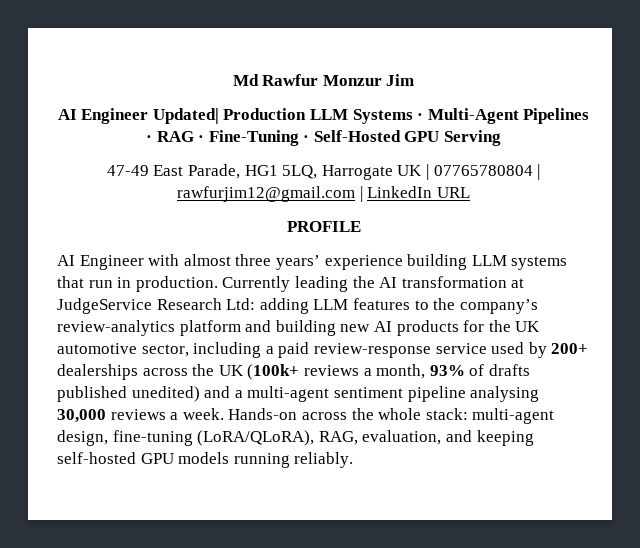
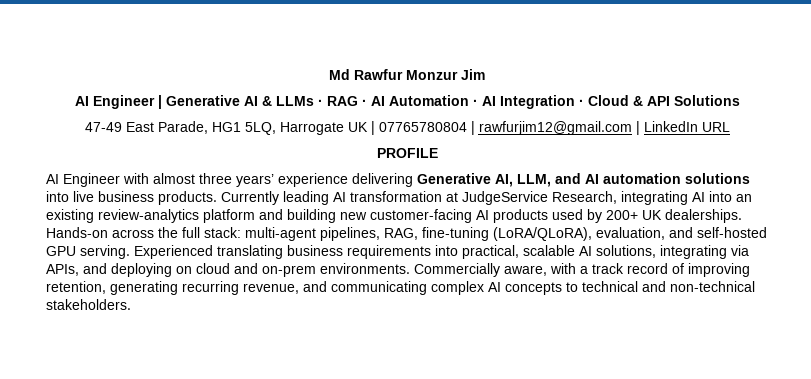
- AI Engineer Updated| Production LLM Systems · Multi-Agent Pipelines · RAG · Fine-Tuning · Self-Hosted GPU Serving
+ AI Engineer | Generative AI & LLMs · RAG · AI Automation · AI Integration · Cloud & API Solutions
- AI Engineer with almost three years’ experience building LLM systems that run in production.
+ AI Engineer with almost three years’ experience delivering Generative AI, LLM, and AI automation solutions into live business products.
- Currently leading the AI transformation at JudgeService Research Ltd: adding LLM features to the company’s review-analytics platform and building new AI products for the UK automotive sector, including a paid review-response service used by 200+ dealerships across the UK (100k+ reviews a month, 93% of drafts published unedited) and a multi-agent sentiment pipeline analysing 30,000 reviews a week.
+ Currently leading AI transformation at JudgeService Research, integrating AI into an existing review-analytics platform and building new customer-facing AI products used by 200+ UK dealerships.
- Hands-on across the whole stack: multi-agent design, fine-tuning (LoRA/QLoRA), RAG, evaluation, and keeping self-hosted GPU models running reliably.
+ Hands-on across the full stack: multi-agent pipelines, RAG, fine-tuning (LoRA/QLoRA), evaluation, and self-hosted GPU serving. Experienced translating business requirements into practical, scalable AI solutions, integrating via APIs, and deploying on cloud and on-prem environments. Commercially aware, with a track record of improving retention, generating recurring revenue, and communicating complex AI concepts to technical and non-technical stakeholders.

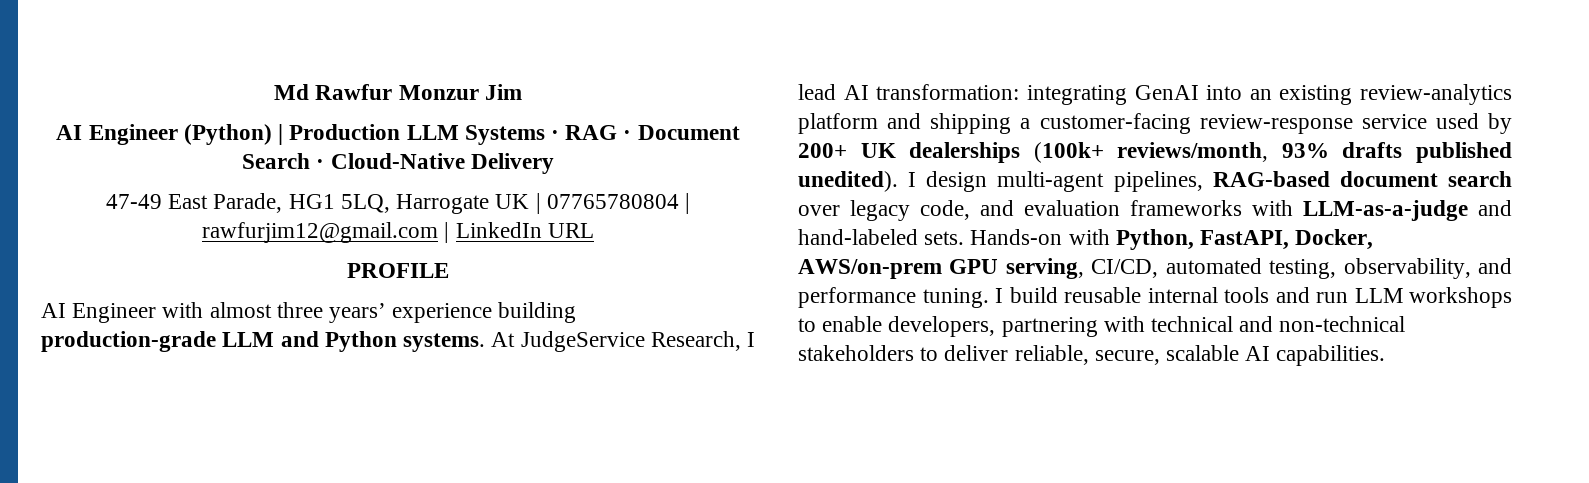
- AI Engineer | Generative AI & LLMs · RAG · AI Automation · AI Integration · Cloud & API Solutions
+ AI Engineer (Python) | Production LLM Systems · RAG · Document Search · Cloud-Native Delivery
- AI Engineer with almost three years’ experience delivering Generative AI, LLM, and AI automation solutions into live business products. Currently leading AI transformation at JudgeService Research, integrating AI into an existing review-analytics platform and building new customer-facing AI products used by 200+ UK dealerships. Hands-on across the full stack: multi-agent pipelines, RAG, fine-tuning (LoRA/QLoRA), evaluation, and self-hosted GPU serving. Experienced translating business requirements into practical, scalable AI solutions, integrating via APIs, and deploying on cloud and on-prem environments. Commercially aware, with a track record of improving retention, generating recurring revenue, and communicating complex AI concepts to technical and non-technical stakeholders.
+ AI Engineer with almost three years’ experience building production-grade LLM and Python systems. At JudgeService Research, I lead AI transformation: integrating GenAI into an existing review-analytics platform and shipping a customer-facing review-response service used by 200+ UK dealerships (100k+ reviews/month, 93% drafts published unedited). I design multi-agent pipelines, RAG-based document search over legacy code, and evaluation frameworks with LLM-as-a-judge and hand-labeled sets. Hands-on with Python, FastAPI, Docker, AWS/on-prem GPU serving, CI/CD, automated testing, observability, and performance tuning. I build reusable internal tools and run LLM workshops to enable developers, partnering with technical and non-technical stakeholders to deliver reliable, secure, scalable AI capabilities.

